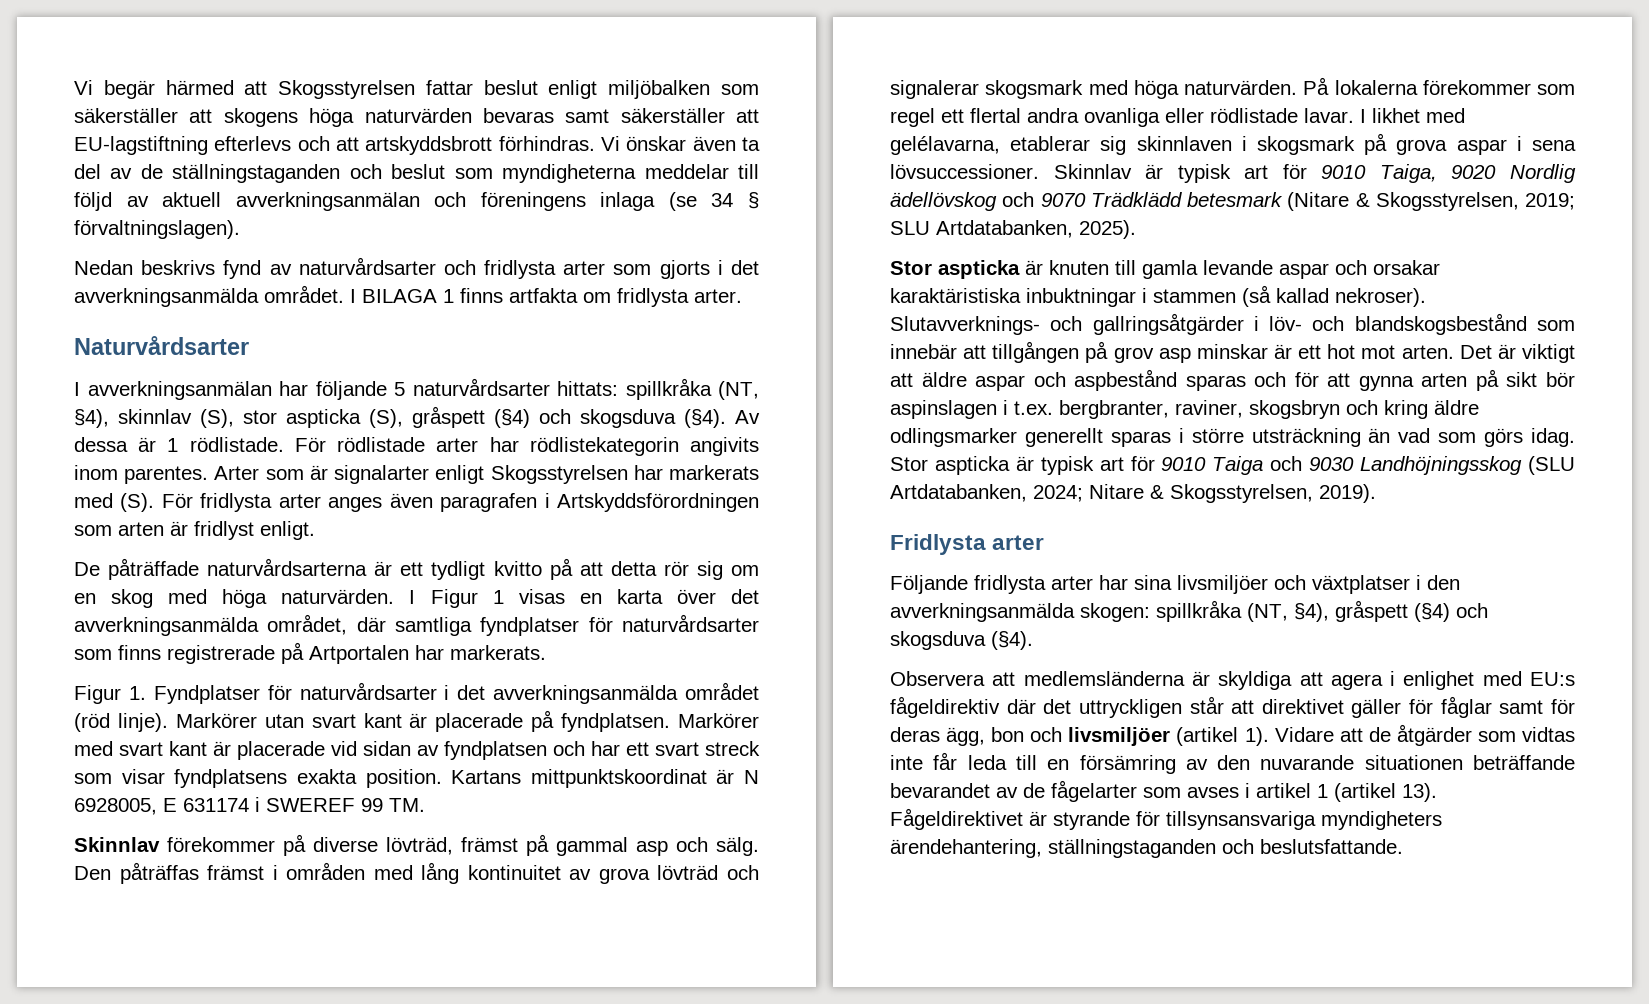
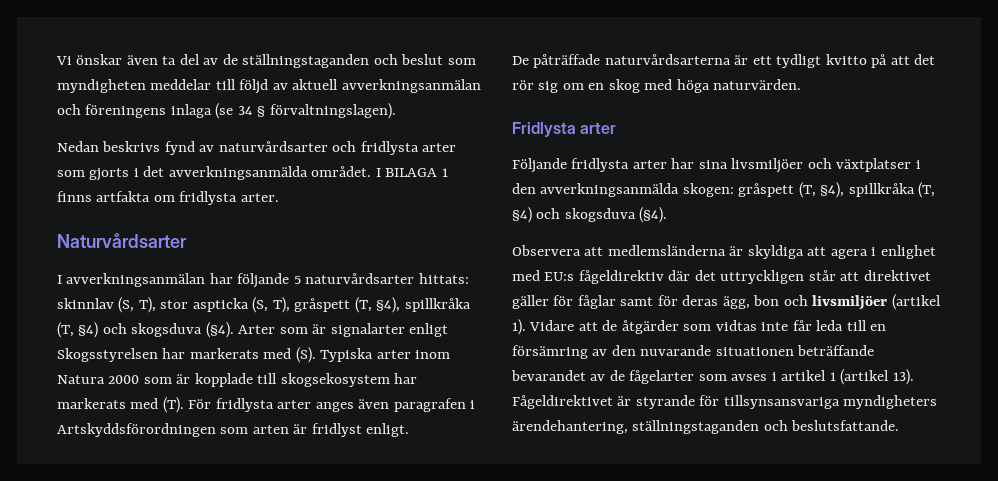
- Vi begär härmed att Skogsstyrelsen fattar beslut enligt miljöbalken som säkerställer att skogens höga naturvärden bevaras samt säkerställer att EU-lagstiftning efterlevs och att artskyddsbrott förhindras. Vi önskar även ta del av de ställningstaganden och beslut som myndigheterna meddelar till följd av aktuell avverkningsanmälan och föreningens inlaga (se 34 § förvaltningslagen).
+ Vi önskar även ta del av de ställningstaganden och beslut som myndigheten meddelar till följd av aktuell avverkningsanmälan och föreningens inlaga (se 34 § förvaltningslagen).
- I avverkningsanmälan har följande 5 naturvårdsarter hittats: spillkråka (NT, §4), skinnlav (S), stor aspticka (S), gråspett (§4) och skogsduva (§4). Av dessa är 1 rödlistade. För rödlistade arter har rödlistekategorin angivits inom parentes.
+ I avverkningsanmälan har följande 5 naturvårdsarter hittats: skinnlav (S, T), stor aspticka (S, T), gråspett (T, §4), spillkråka (T, §4) och skogsduva (§4).
- Arter som är signalarter enligt Skogsstyrelsen har markerats med (S). För fridlysta arter anges även paragrafen i Artskyddsförordningen som arten är fridlyst enligt.
+ Arter som är signalarter enligt Skogsstyrelsen har markerats med (S). Typiska arter inom Natura 2000 som är kopplade till skogsekosystem har markerats med (T). För fridlysta arter anges även paragrafen i Artskyddsförordningen som arten är fridlyst enligt.
- De påträffade naturvårdsarterna är ett tydligt kvitto på att detta rör sig om en skog med höga naturvärden. I Figur 1 visas en karta över det avverkningsanmälda området, där samtliga fyndplatser för naturvårdsarter som finns registrerade på Artportalen har markerats.
- Figur 1. Fyndplatser för naturvårdsarter i det avverkningsanmälda området (röd linje). Markörer utan svart kant är placerade på fyndplatsen. Markörer med svart kant är placerade vid sidan av fyndplatsen och har ett svart streck som visar fyndplatsens exakta position. Kartans mittpunktskoordinat är N 6928005, E 631174 i SWEREF 99 TM.
- Skinnlav förekommer på diverse lövträd, främst på gammal asp och sälg. Den påträffas främst i områden med lång kontinuitet av grova lövträd och signalerar skogsmark med höga naturvärden. På lokalerna förekommer som regel ett flertal andra ovanliga eller rödlistade lavar. I likhet med gelélavarna, etablerar sig skinnlaven i skogsmark på grova aspar i sena lövsuccessioner. Skinnlav är typisk art för 9010 Taiga, 9020 Nordlig ädellövskog och 9070 Trädklädd betesmark (Nitare & Skogsstyrelsen, 2019; SLU Artdatabanken, 2025).
- Stor aspticka är knuten till gamla levande aspar och orsakar karaktäristiska inbuktningar i stammen (så kallad nekroser). Slutavverknings- och gallringsåtgärder i löv- och blandskogsbestånd som innebär att tillgången på grov asp minskar är ett hot mot arten. Det är viktigt att äldre aspar och aspbestånd sparas och för att gynna arten på sikt bör aspinslagen i t.ex. bergbranter, raviner, skogsbryn och kring äldre odlingsmarker generellt sparas i större utsträckning än vad som görs idag. Stor aspticka är typisk art för 9010 Taiga och 9030 Landhöjningsskog (SLU Artdatabanken, 2024; Nitare & Skogsstyrelsen, 2019).
+ De påträffade naturvårdsarterna är ett tydligt kvitto på att det rör sig om en skog med höga naturvärden.
- Följande fridlysta arter har sina livsmiljöer och växtplatser i den avverkningsanmälda skogen: spillkråka (NT, §4), gråspett (§4) och skogsduva (§4).
+ Följande fridlysta arter har sina livsmiljöer och växtplatser i den avverkningsanmälda skogen: gråspett (T, §4), spillkråka (T, §4) och skogsduva (§4).

